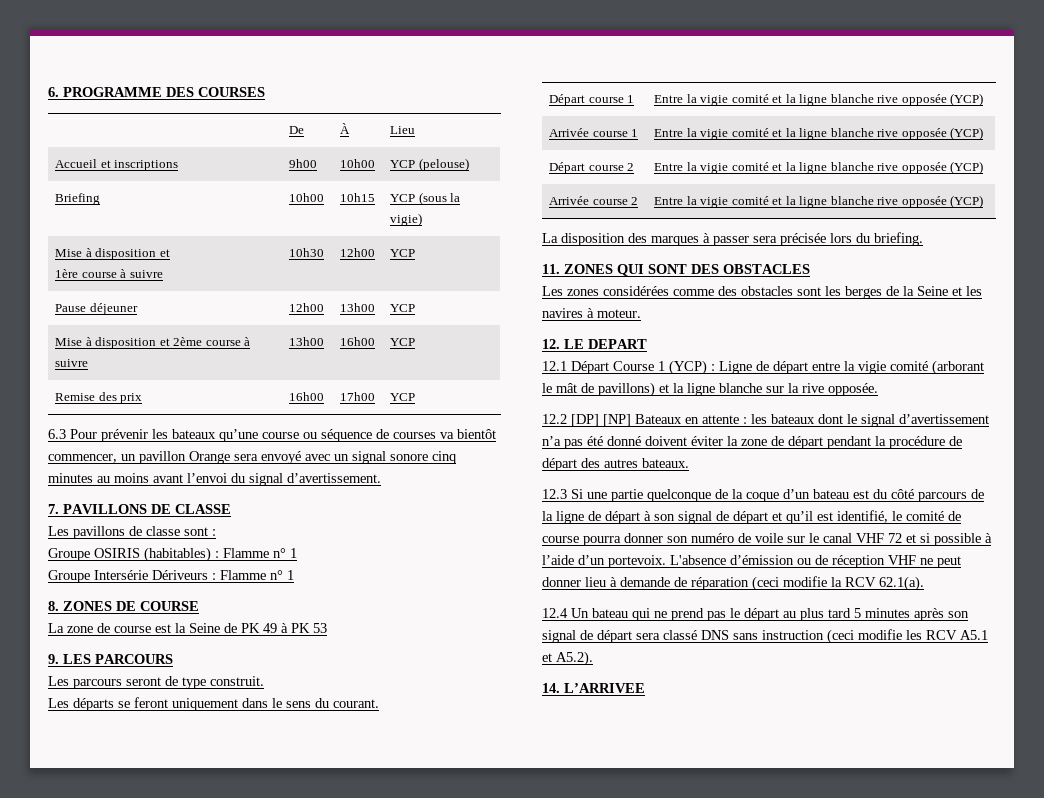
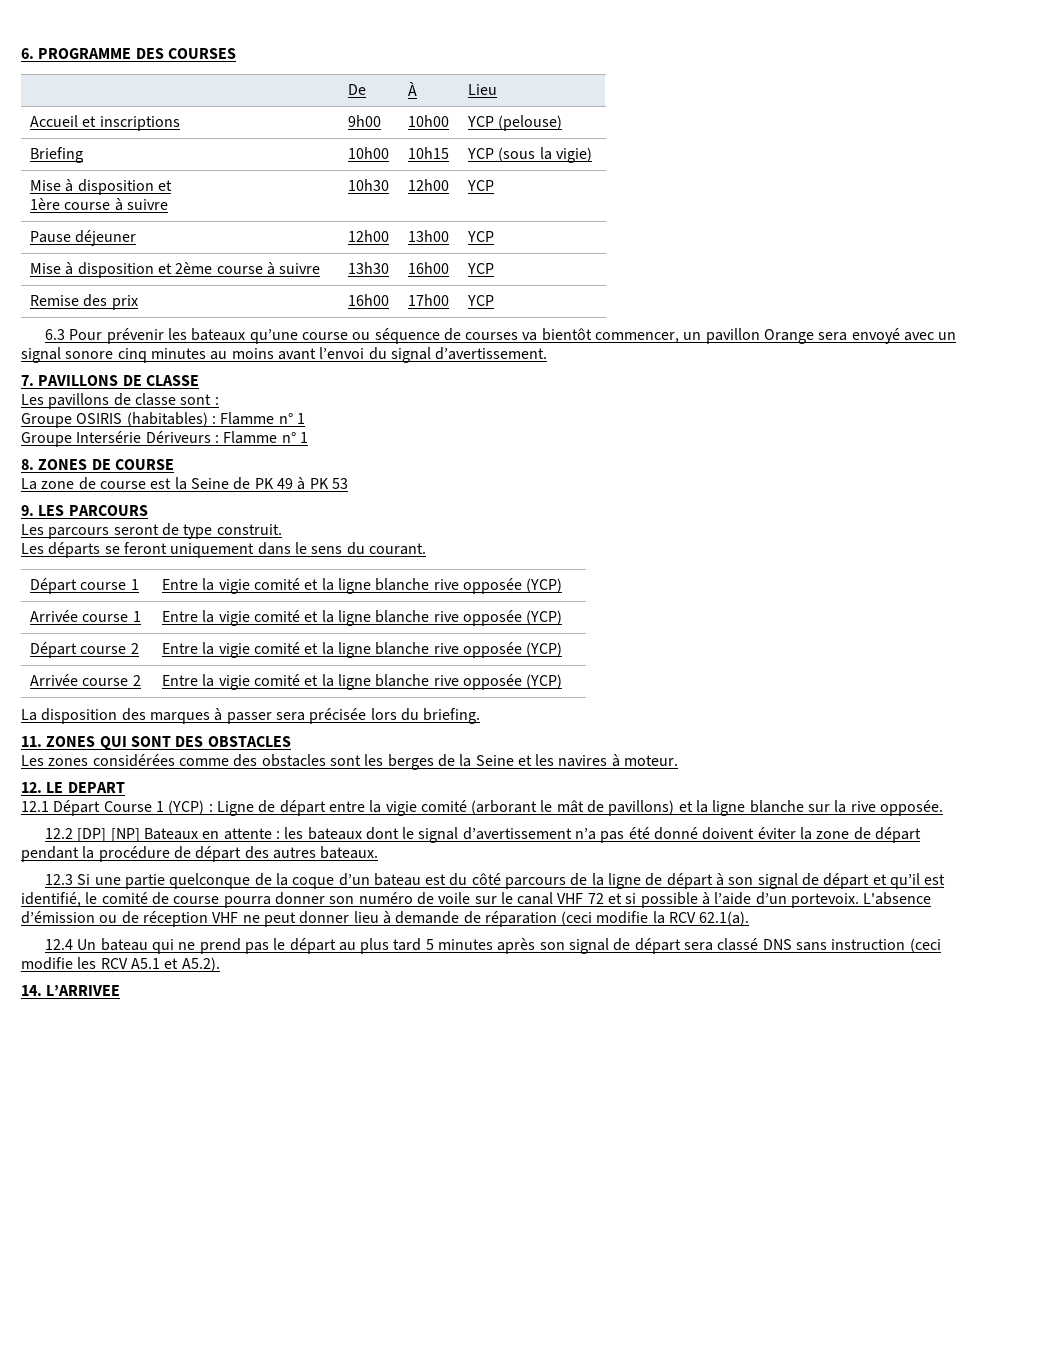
- Mise à disposition et 2ème course à suivre | 13h00 | 16h00 | YCP
+ Mise à disposition et 2ème course à suivre | 13h30 | 16h00 | YCP

